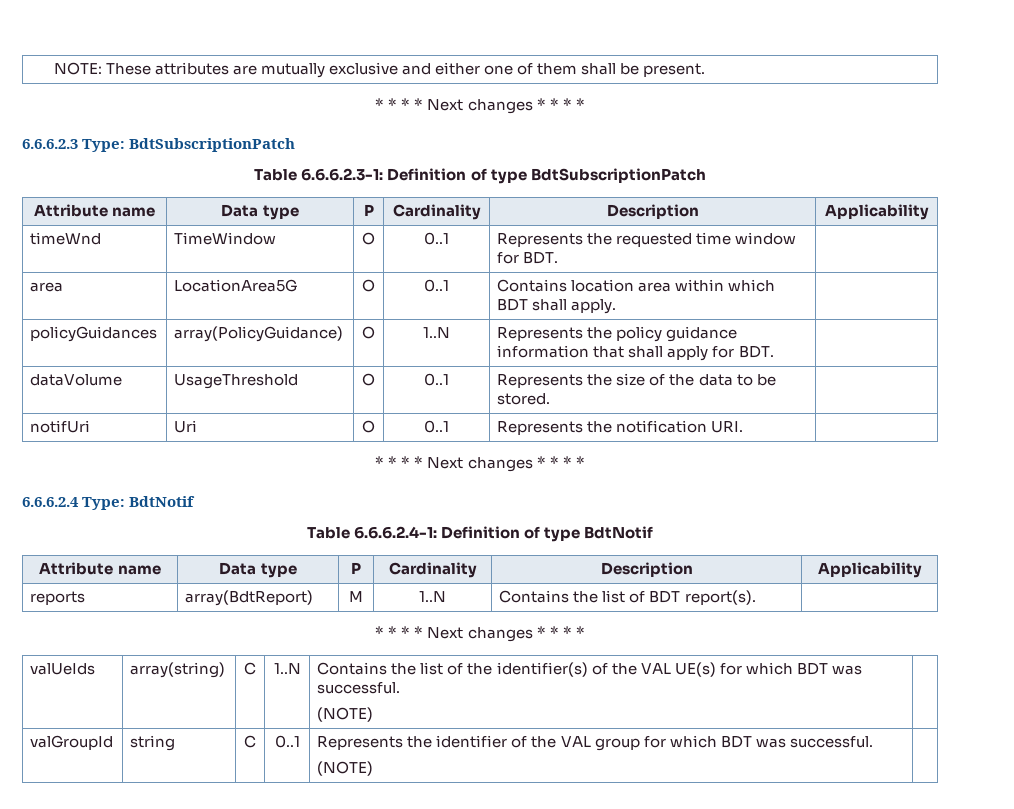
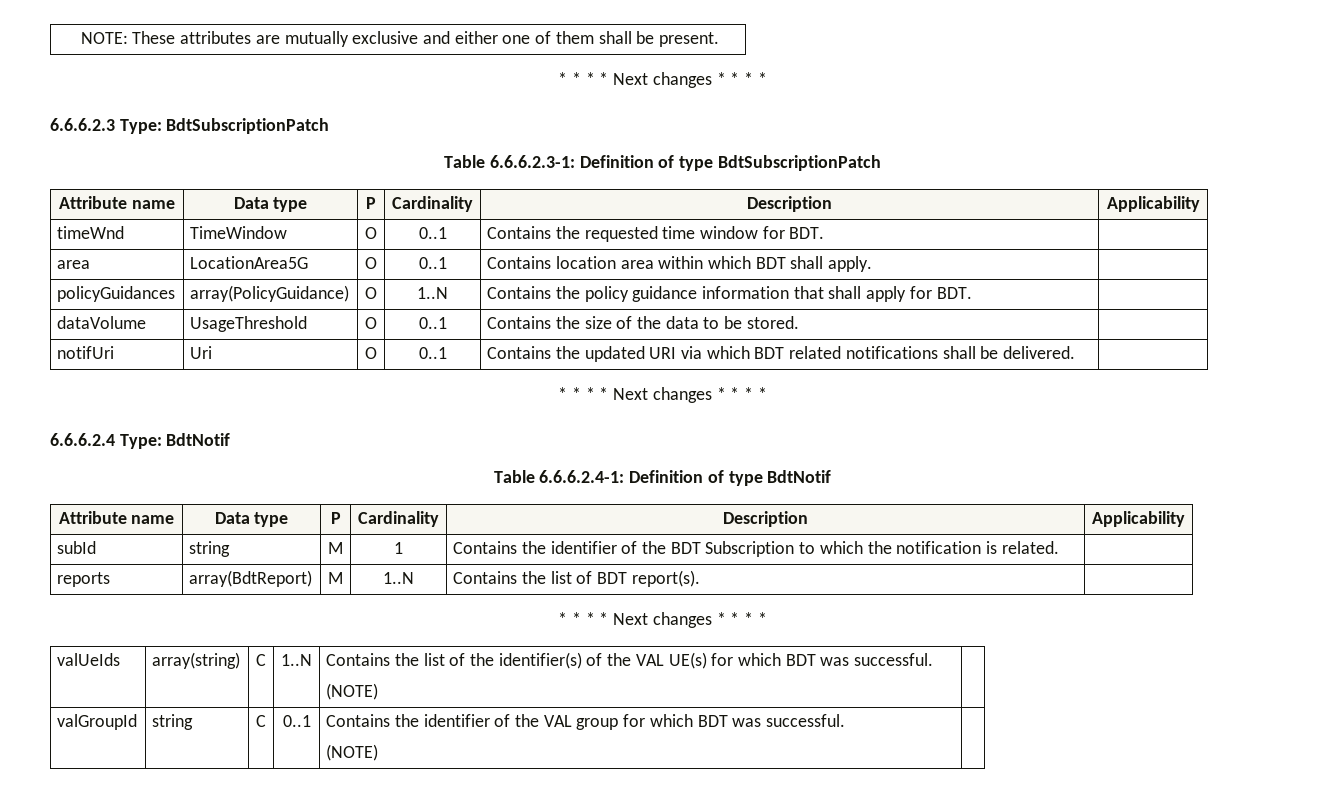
- timeWnd | TimeWindow | O | 0..1 | Represents the requested time window for BDT. |
+ timeWnd | TimeWindow | O | 0..1 | Contains the requested time window for BDT. |
- policyGuidances | array(PolicyGuidance) | O | 1..N | Represents the policy guidance information that shall apply for BDT. |
+ policyGuidances | array(PolicyGuidance) | O | 1..N | Contains the policy guidance information that shall apply for BDT. |
- dataVolume | UsageThreshold | O | 0..1 | Represents the size of the data to be stored. |
+ dataVolume | UsageThreshold | O | 0..1 | Contains the size of the data to be stored. |
- notifUri | Uri | O | 0..1 | Represents the notification URI. |
+ notifUri | Uri | O | 0..1 | Contains the updated URI via which BDT related notifications shall be delivered. |
+ subId | string | M | 1 | Contains the identifier of the BDT Subscription to which the notification is related. |
- valGroupId | string | C | 0..1 | Represents the identifier of the VAL group for which BDT was successful.
+ valGroupId | string | C | 0..1 | Contains the identifier of the VAL group for which BDT was successful.

